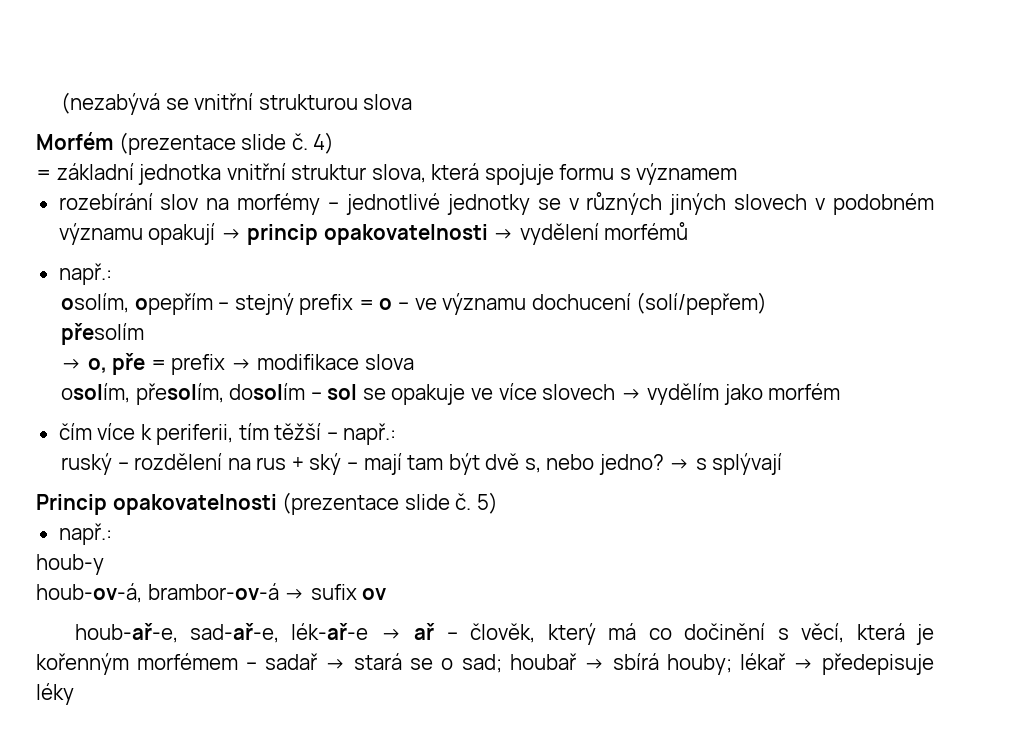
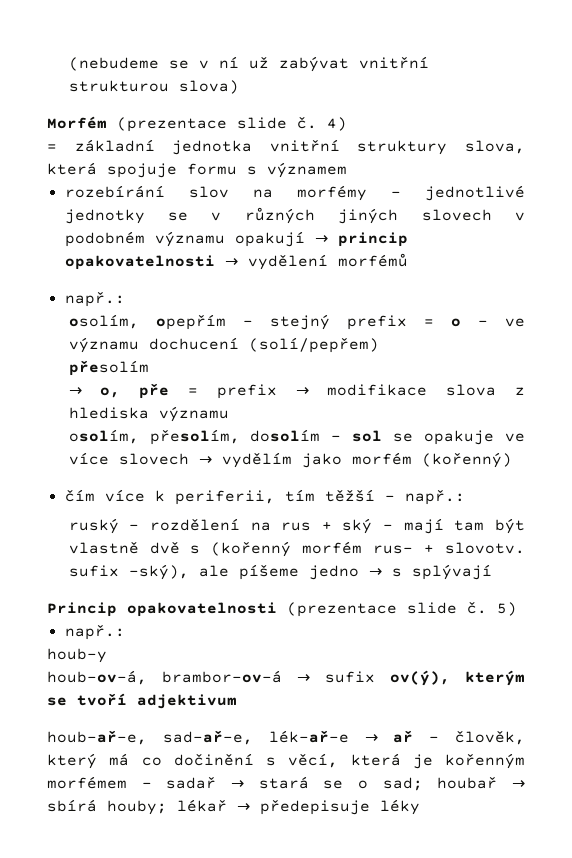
- (nezabývá se vnitřní strukturou slova
+ (nebudeme se v ní už zabývat vnitřní strukturou slova)
- = základní jednotka vnitřní struktur slova, která spojuje formu s významem
+ = základní jednotka vnitřní struktury slova, která spojuje formu s významem
- → o, pře = prefix → modifikace slova
+ → o, pře = prefix → modifikace slova z hlediska významu
- osolím, přesolím, dosolím – sol se opakuje ve více slovech → vydělím jako morfém
+ osolím, přesolím, dosolím – sol se opakuje ve více slovech → vydělím jako morfém (kořenný)
- ruský – rozdělení na rus + ský – mají tam být dvě s, nebo jedno? → s splývají
+ ruský – rozdělení na rus + ský – mají tam být vlastně dvě s (kořenný morfém rus- + slovotv. sufix -ský), ale píšeme jedno → s splývají
- houb-ov-á, brambor-ov-á → sufix ov
+ houb-ov-á, brambor-ov-á → sufix ov(ý), kterým se tvoří adjektivum

